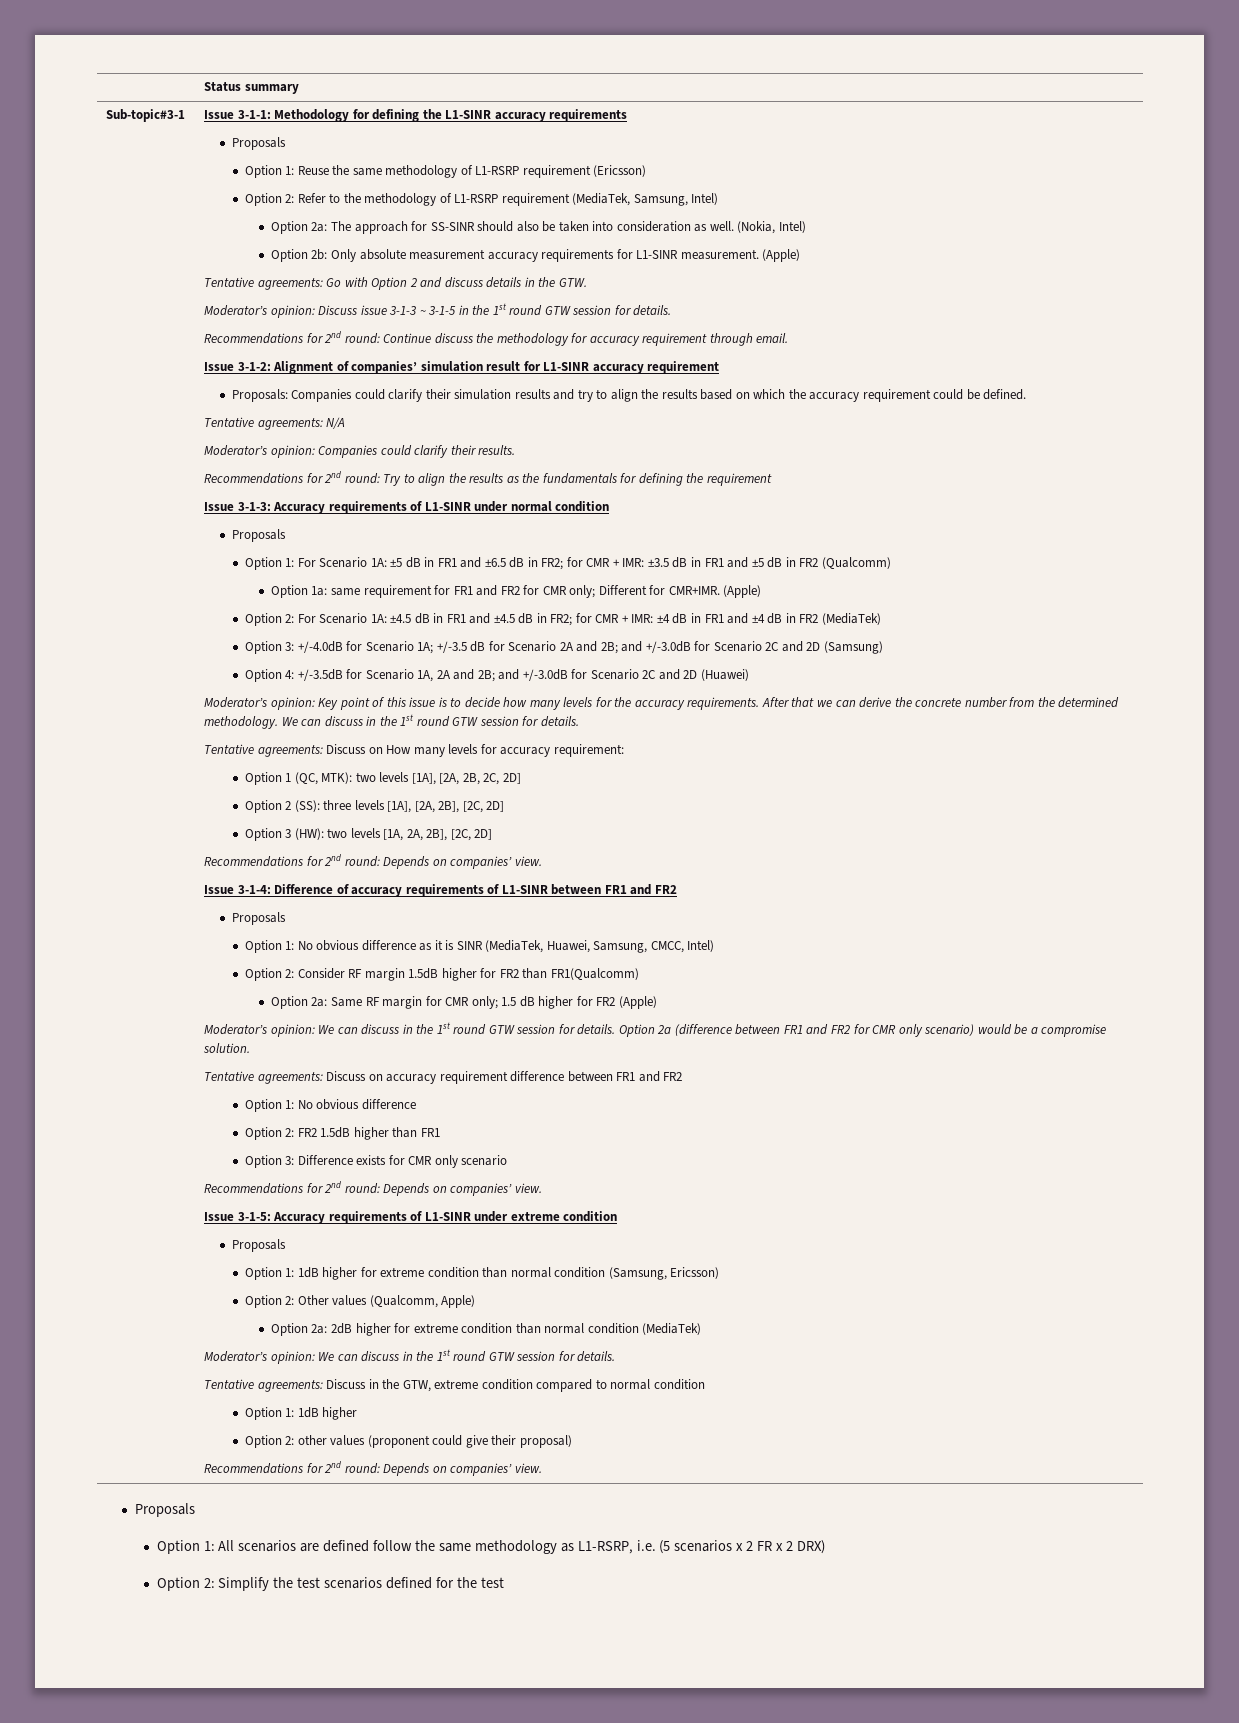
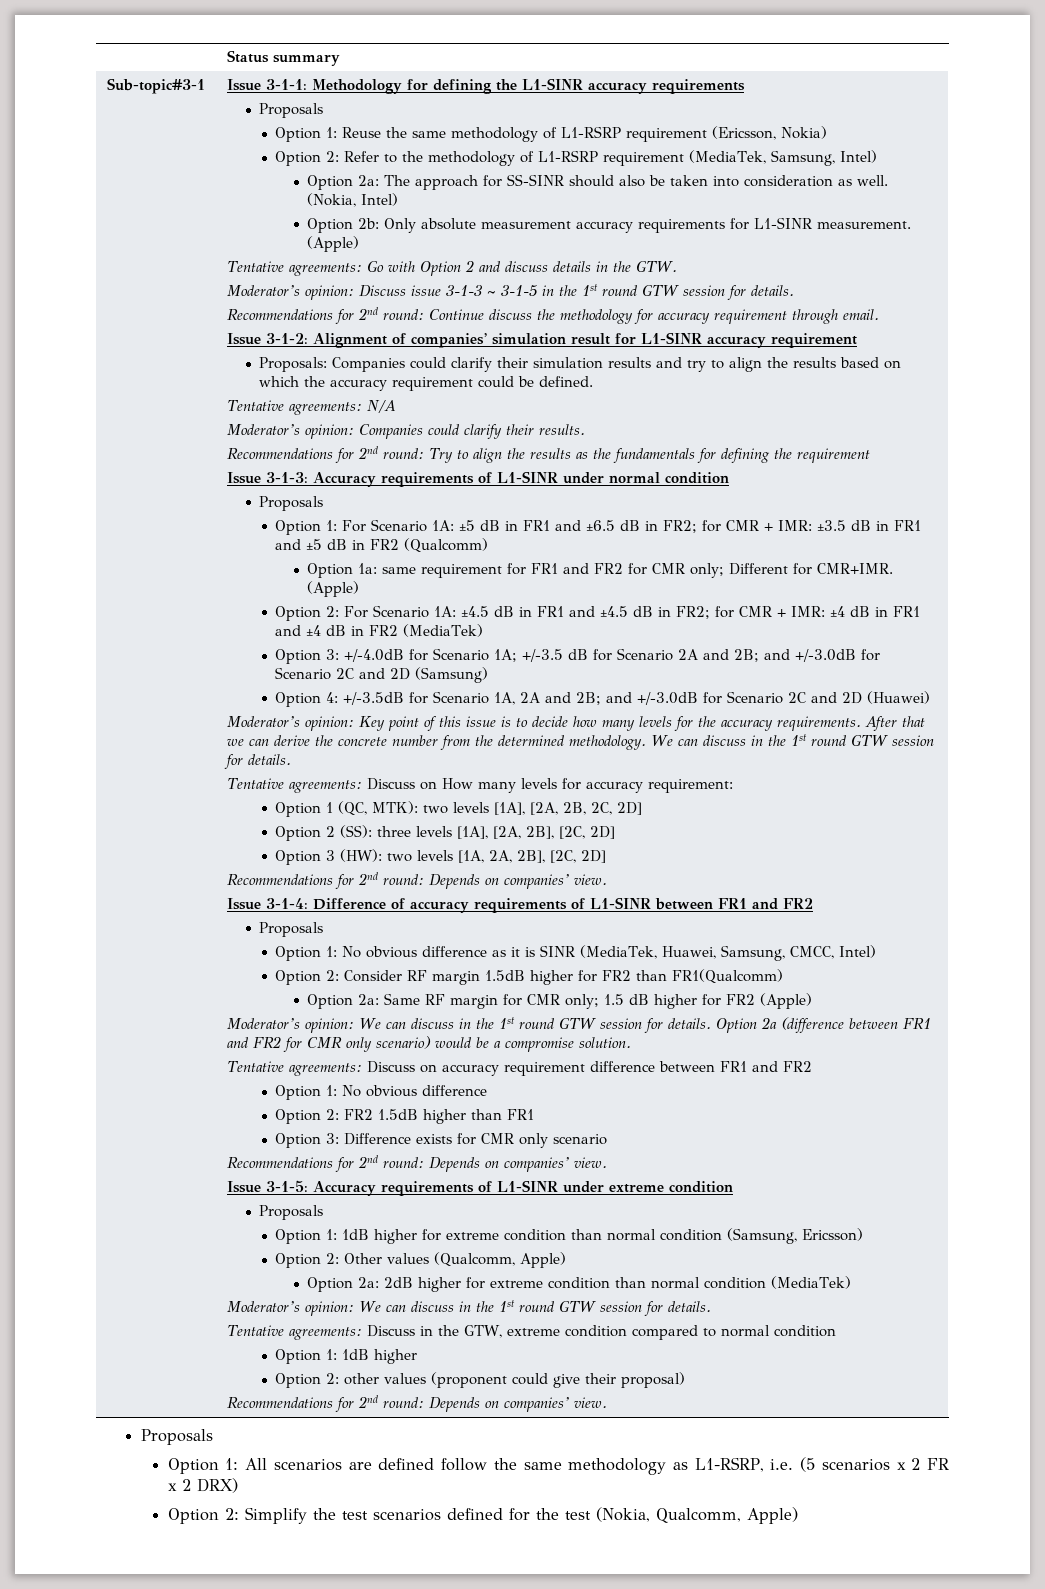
- Option 1: Reuse the same methodology of L1-RSRP requirement (Ericsson)
+ Option 1: Reuse the same methodology of L1-RSRP requirement (Ericsson, Nokia)
- Option 2: Simplify the test scenarios defined for the test
+ Option 2: Simplify the test scenarios defined for the test (Nokia, Qualcomm, Apple)

